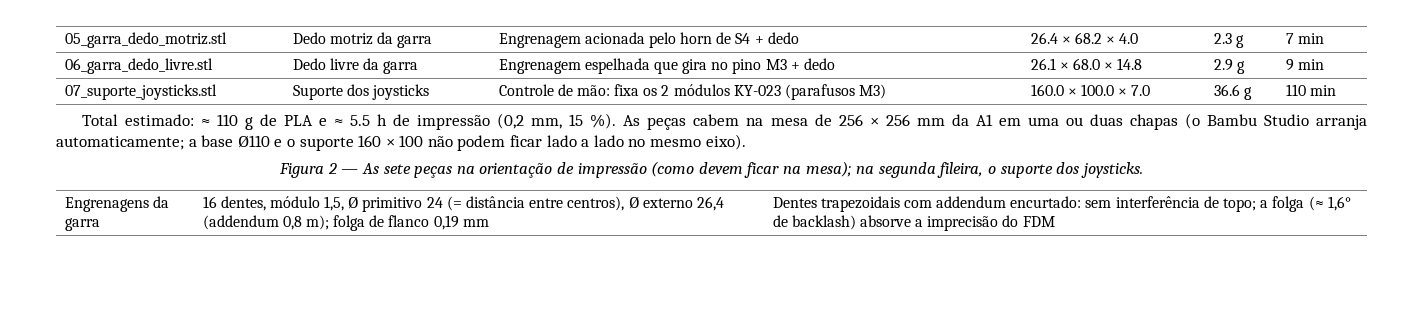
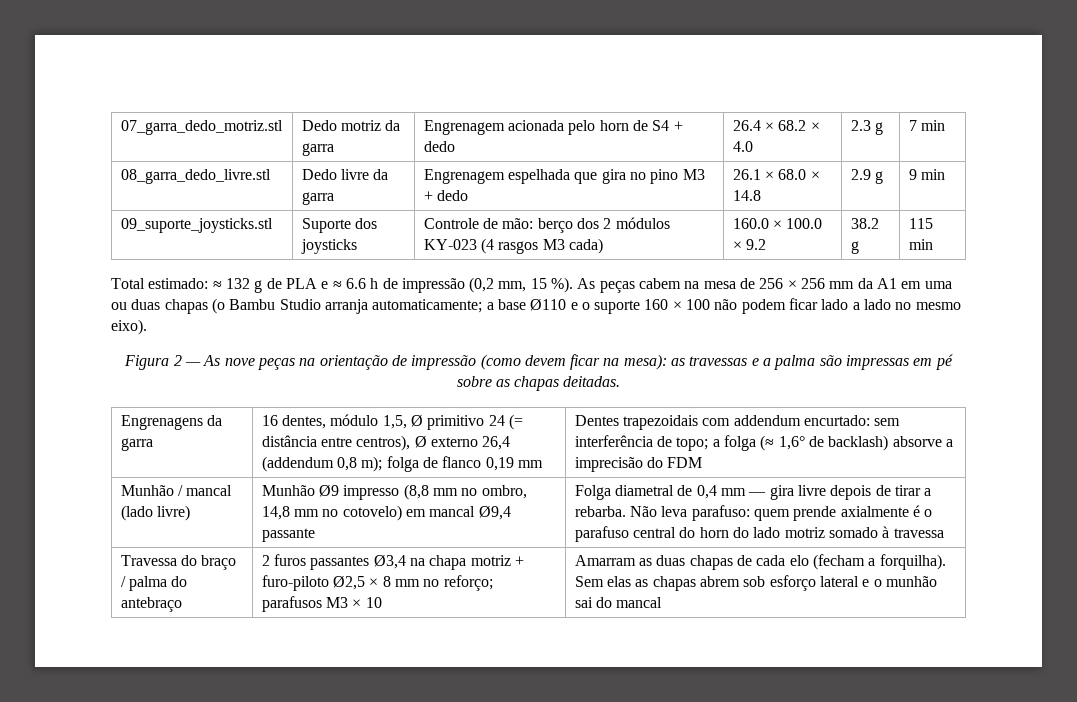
- 05_garra_dedo_motriz.stl | Dedo motriz da garra | Engrenagem acionada pelo horn de S4 + dedo | 26.4 × 68.2 × 4.0 | 2.3 g | 7 min
+ 07_garra_dedo_motriz.stl | Dedo motriz da garra | Engrenagem acionada pelo horn de S4 + dedo | 26.4 × 68.2 × 4.0 | 2.3 g | 7 min
- 06_garra_dedo_livre.stl | Dedo livre da garra | Engrenagem espelhada que gira no pino M3 + dedo | 26.1 × 68.0 × 14.8 | 2.9 g | 9 min
+ 08_garra_dedo_livre.stl | Dedo livre da garra | Engrenagem espelhada que gira no pino M3 + dedo | 26.1 × 68.0 × 14.8 | 2.9 g | 9 min
- 07_suporte_joysticks.stl | Suporte dos joysticks | Controle de mão: fixa os 2 módulos KY-023 (parafusos M3) | 160.0 × 100.0 × 7.0 | 36.6 g | 110 min
+ 09_suporte_joysticks.stl | Suporte dos joysticks | Controle de mão: berço dos 2 módulos KY-023 (4 rasgos M3 cada) | 160.0 × 100.0 × 9.2 | 38.2 g | 115 min
- Total estimado: ≈ 110 g de PLA e ≈ 5.5 h de impressão (0,2 mm, 15 %).
+ Total estimado: ≈ 132 g de PLA e ≈ 6.6 h de impressão (0,2 mm, 15 %).
- Figura 2 — As sete peças na orientação de impressão (como devem ficar na mesa); na segunda fileira, o suporte dos joysticks.
+ Figura 2 — As nove peças na orientação de impressão (como devem ficar na mesa): as travessas e a palma são impressas em pé sobre as chapas deitadas.
+ Munhão / mancal (lado livre) | Munhão Ø9 impresso (8,8 mm no ombro, 14,8 mm no cotovelo) em mancal Ø9,4 passante | Folga diametral de 0,4 mm — gira livre depois de tirar a rebarba. Não leva parafuso: quem prende axialmente é o parafuso central do horn do lado motriz somado à travessa
+ Travessa do braço / palma do antebraço | 2 furos passantes Ø3,4 na chapa motriz + furo-piloto Ø2,5 × 8 mm no reforço; parafusos M3 × 10 | Amarram as duas chapas de cada elo (fecham a forquilha). Sem elas as chapas abrem sob esforço lateral e o munhão sai do mancal

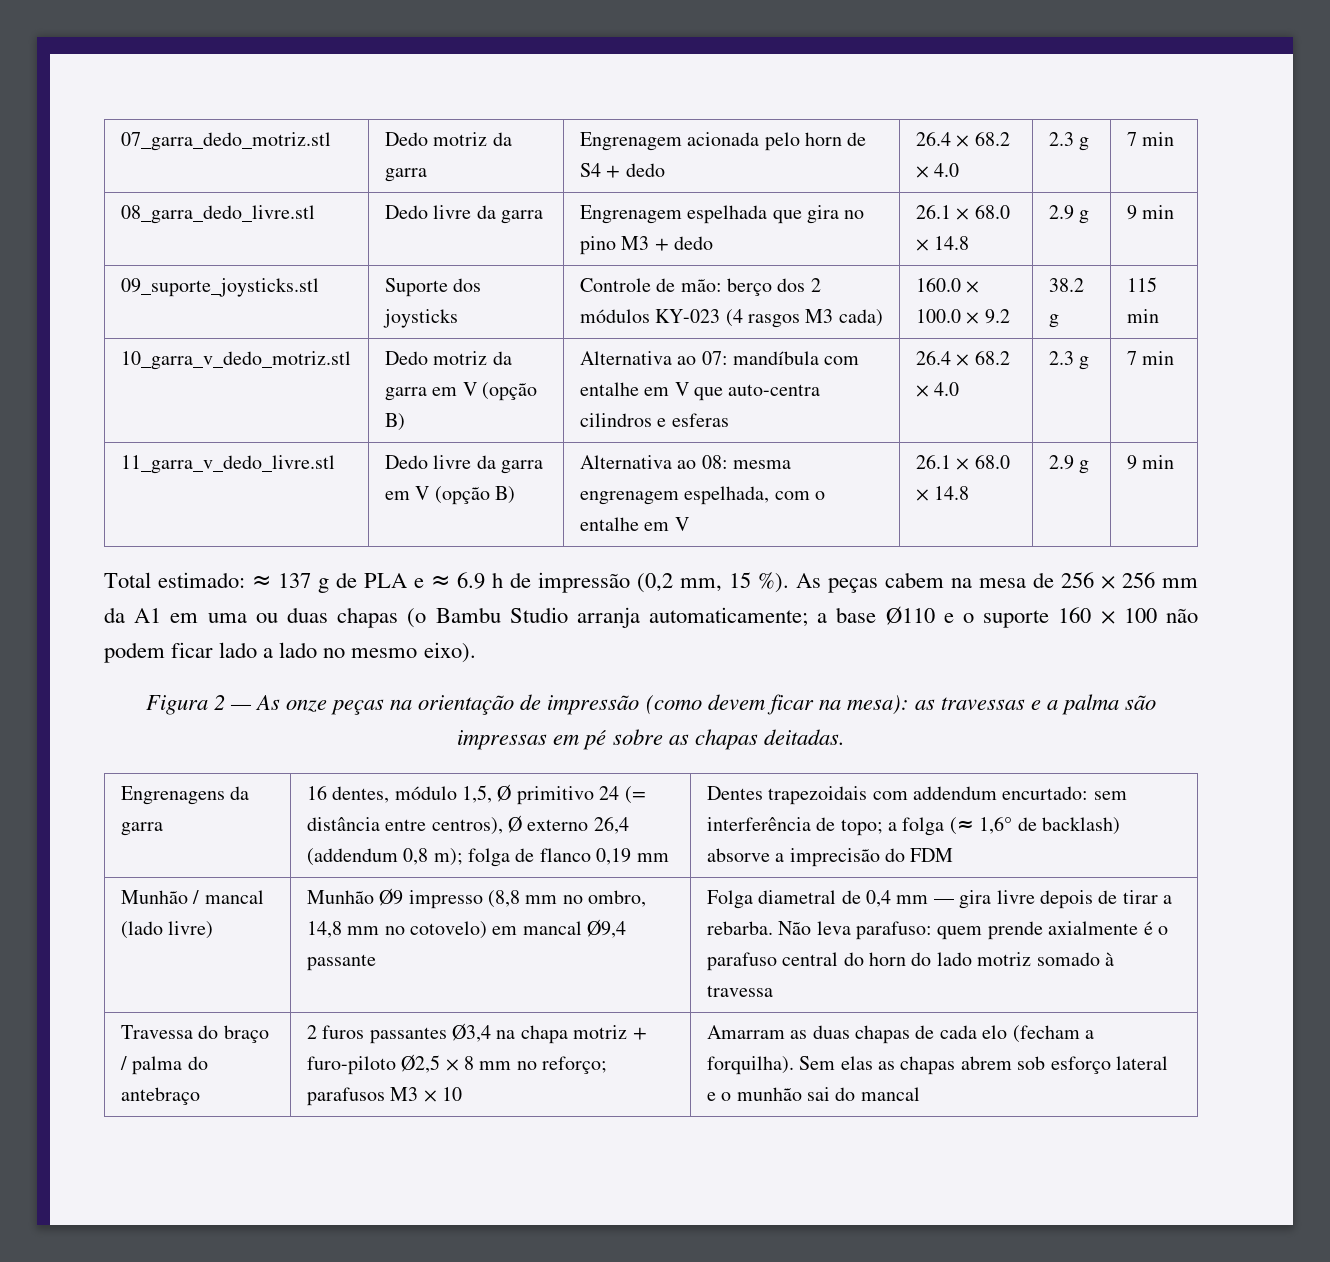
+ 10_garra_v_dedo_motriz.stl | Dedo motriz da garra em V (opção B) | Alternativa ao 07: mandíbula com entalhe em V que auto-centra cilindros e esferas | 26.4 × 68.2 × 4.0 | 2.3 g | 7 min
+ 11_garra_v_dedo_livre.stl | Dedo livre da garra em V (opção B) | Alternativa ao 08: mesma engrenagem espelhada, com o entalhe em V | 26.1 × 68.0 × 14.8 | 2.9 g | 9 min
- Total estimado: ≈ 132 g de PLA e ≈ 6.6 h de impressão (0,2 mm, 15 %).
+ Total estimado: ≈ 137 g de PLA e ≈ 6.9 h de impressão (0,2 mm, 15 %).
- Figura 2 — As nove peças na orientação de impressão (como devem ficar na mesa): as travessas e a palma são impressas em pé sobre as chapas deitadas.
+ Figura 2 — As onze peças na orientação de impressão (como devem ficar na mesa): as travessas e a palma são impressas em pé sobre as chapas deitadas.

